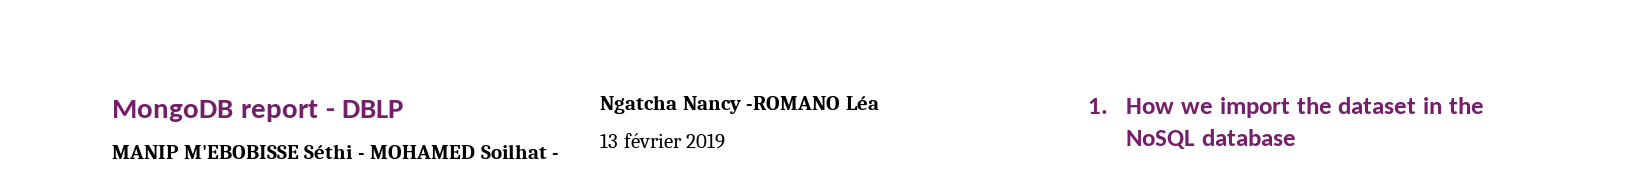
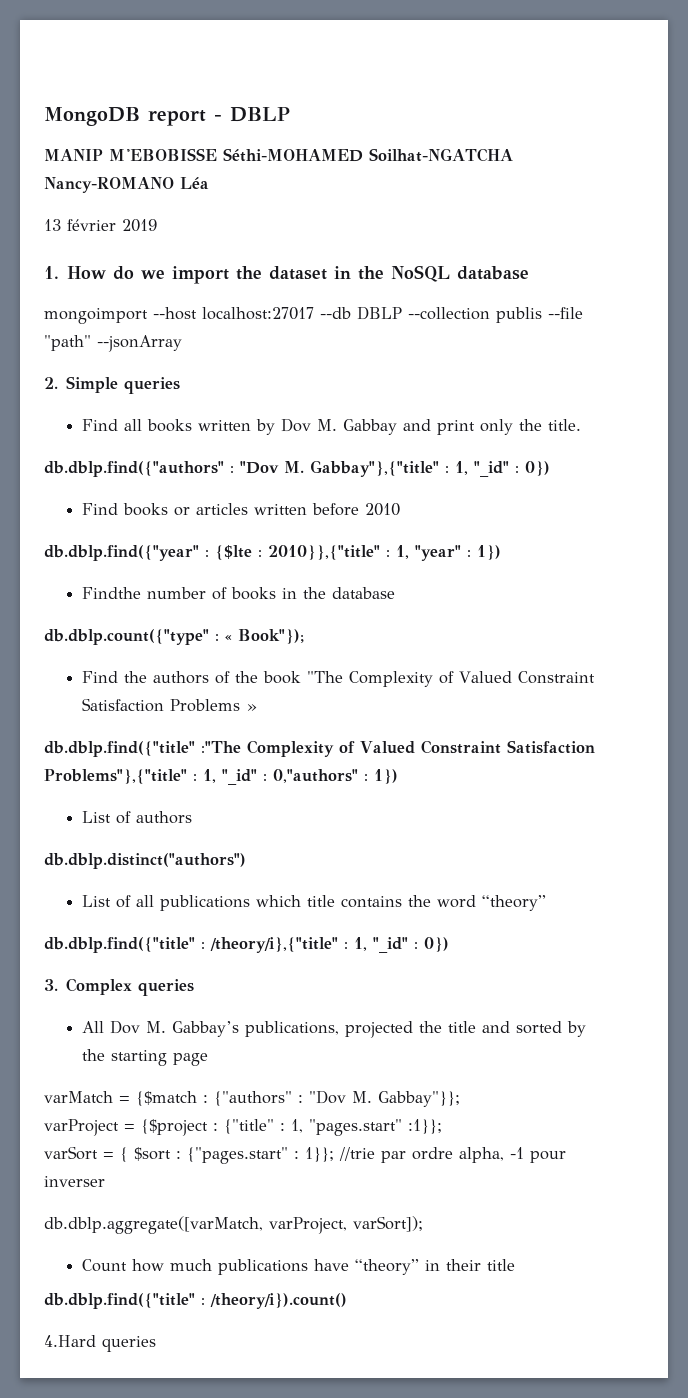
- MANIP M'EBOBISSE Séthi - MOHAMED Soilhat - Ngatcha Nancy -ROMANO Léa
+ MANIP M'EBOBISSE Séthi-MOHAMED Soilhat-NGATCHA Nancy-ROMANO Léa
- 1. How we import the dataset in the NoSQL database
+ 1. How do we import the dataset in the NoSQL database
+ mongoimport --host localhost:27017 --db DBLP --collection publis --file "path" --jsonArray
+ 2. Simple queries
+ Find all books written by Dov M. Gabbay and print only the title.
+ db.dblp.find({"authors" : "Dov M. Gabbay"},{"title" : 1, "_id" : 0})
+ Find books or articles written before 2010
+ db.dblp.find({"year" : {$lte : 2010}},{"title" : 1, "year" : 1})
+ Findthe number of books in the database
+ db.dblp.count({"type" : « Book"});
+ Find the authors of the book "The Complexity of Valued Constraint Satisfaction Problems »
+ db.dblp.find({"title" :"The Complexity of Valued Constraint Satisfaction Problems"},{"title" : 1, "_id" : 0,"authors" : 1})
+ List of authors
+ db.dblp.distinct("authors")
+ List of all publications which title contains the word “theory”
+ db.dblp.find({"title" : /theory/i},{"title" : 1, "_id" : 0})
+ 3. Complex queries
+ All Dov M. Gabbay’s publications, projected the title and sorted by the starting page
+ varMatch = {$match : {"authors" : "Dov M. Gabbay"}};
+ varProject = {$project : {"title" : 1, "pages.start" :1}};
+ varSort = { $sort : {"pages.start" : 1}}; //trie par ordre alpha, -1 pour inverser
+ db.dblp.aggregate([varMatch, varProject, varSort]);
+ Count how much publications have “theory” in their title
+ db.dblp.find({"title" : /theory/i}).count()
+ 4.Hard queries

